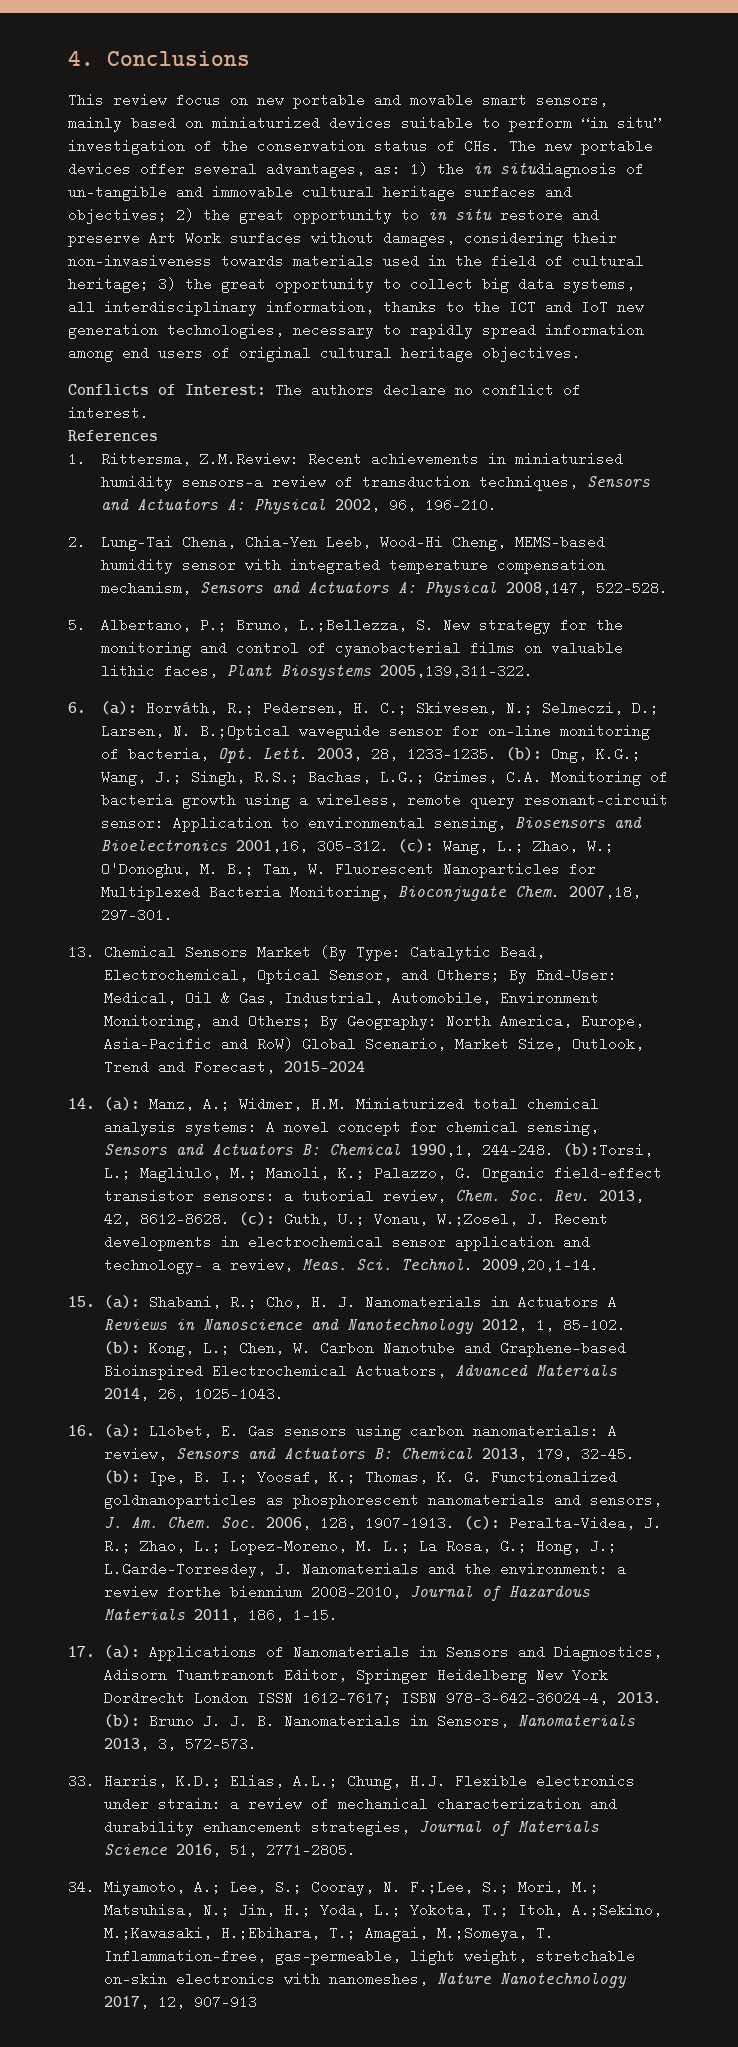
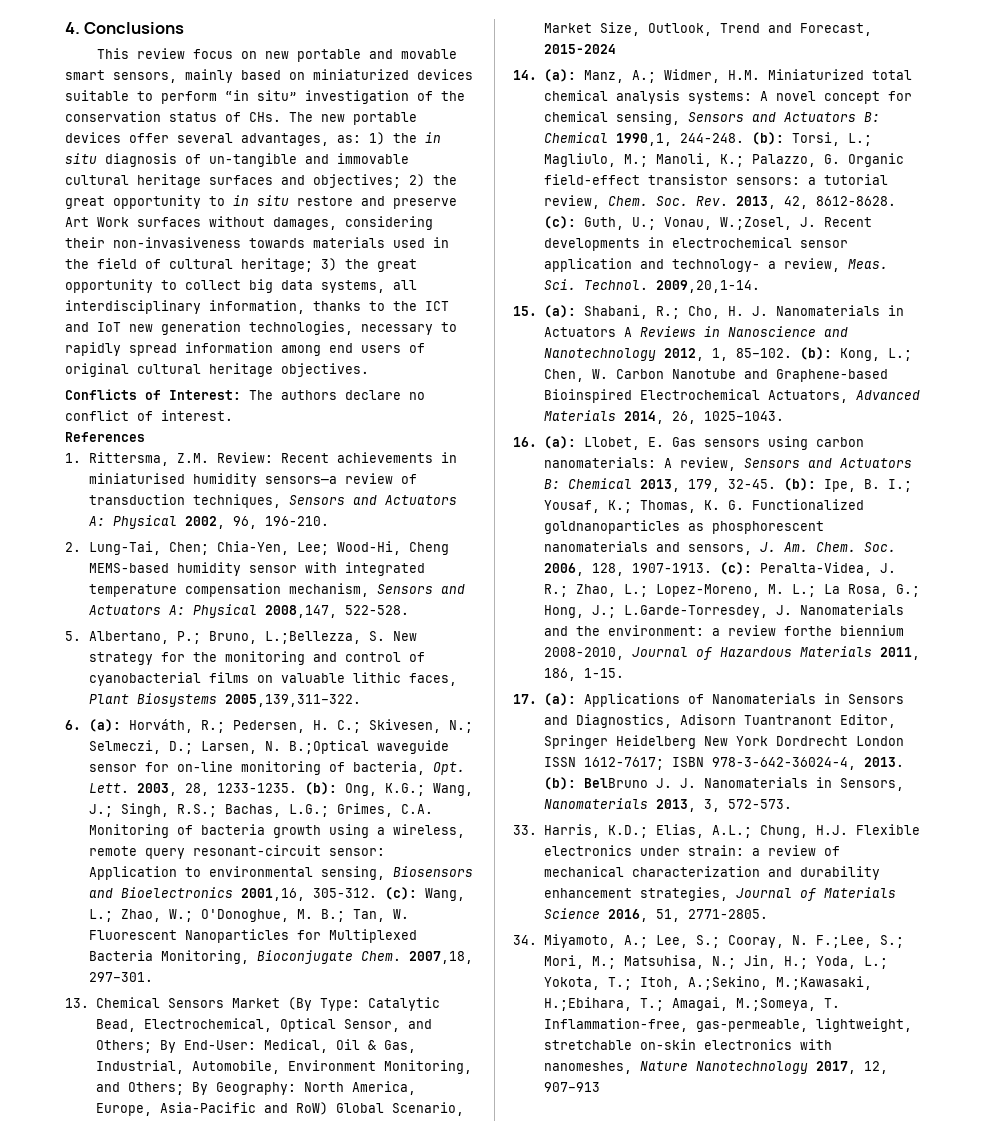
- 1) the in situdiagnosis of un-tangible and immovable cultural heritage surfaces and objectives;
+ 1) the in situ diagnosis of un-tangible and immovable cultural heritage surfaces and objectives;
- 1. Rittersma, Z.M.Review: Recent achievements in miniaturised humidity sensors—a review of transduction techniques, Sensors and Actuators A: Physical 2002, 96, 196-210.
+ 1. Rittersma, Z.M. Review: Recent achievements in miniaturised humidity sensors—a review of transduction techniques, Sensors and Actuators A: Physical 2002, 96, 196-210.
- 2. Lung-Tai Chena, Chia-Yen Leeb, Wood-Hi Cheng, MEMS-based humidity sensor with integrated temperature compensation mechanism, Sensors and Actuators A: Physical 2008,147, 522-528.
+ 2. Lung-Tai, Chen; Chia-Yen, Lee; Wood-Hi, Cheng MEMS-based humidity sensor with integrated temperature compensation mechanism, Sensors and Actuators A: Physical 2008,147, 522-528.
- (c): Wang, L.; Zhao, W.; O'Donoghu, M. B.; Tan, W. Fluorescent Nanoparticles for Multiplexed Bacteria Monitoring, Bioconjugate Chem.
+ (c): Wang, L.; Zhao, W.; O'Donoghue, M. B.; Tan, W. Fluorescent Nanoparticles for Multiplexed Bacteria Monitoring, Bioconjugate Chem.
- (b):Torsi, L.; Magliulo, M.; Manoli, K.; Palazzo, G. Organic field-effect transistor sensors: a tutorial review, Chem.
+ (b): Torsi, L.; Magliulo, M.; Manoli, K.; Palazzo, G. Organic field-effect transistor sensors: a tutorial review, Chem.
- (b): Ipe, B. I.; Yoosaf, K.; Thomas, K. G. Functionalized goldnanoparticles as phosphorescent nanomaterials and sensors, J. Am. Chem.
+ (b): Ipe, B. I.; Yousaf, K.; Thomas, K. G. Functionalized goldnanoparticles as phosphorescent nanomaterials and sensors, J. Am. Chem.
- (b): Bruno J. J. B. Nanomaterials in Sensors, Nanomaterials 2013, 3, 572-573.
+ (b): BelBruno J. J. Nanomaterials in Sensors, Nanomaterials 2013, 3, 572-573.
- 34. Miyamoto, A.; Lee, S.; Cooray, N. F.;Lee, S.; Mori, M.; Matsuhisa, N.; Jin, H.; Yoda, L.; Yokota, T.; Itoh, A.;Sekino, M.;Kawasaki, H.;Ebihara, T.; Amagai, M.;Someya, T. Inflammation-free, gas-permeable, light weight, stretchable on-skin electronics with nanomeshes, Nature Nanotechnology 2017, 12, 907–913
+ 34. Miyamoto, A.; Lee, S.; Cooray, N. F.;Lee, S.; Mori, M.; Matsuhisa, N.; Jin, H.; Yoda, L.; Yokota, T.; Itoh, A.;Sekino, M.;Kawasaki, H.;Ebihara, T.; Amagai, M.;Someya, T. Inflammation-free, gas-permeable, lightweight, stretchable on-skin electronics with nanomeshes, Nature Nanotechnology 2017, 12, 907–913

